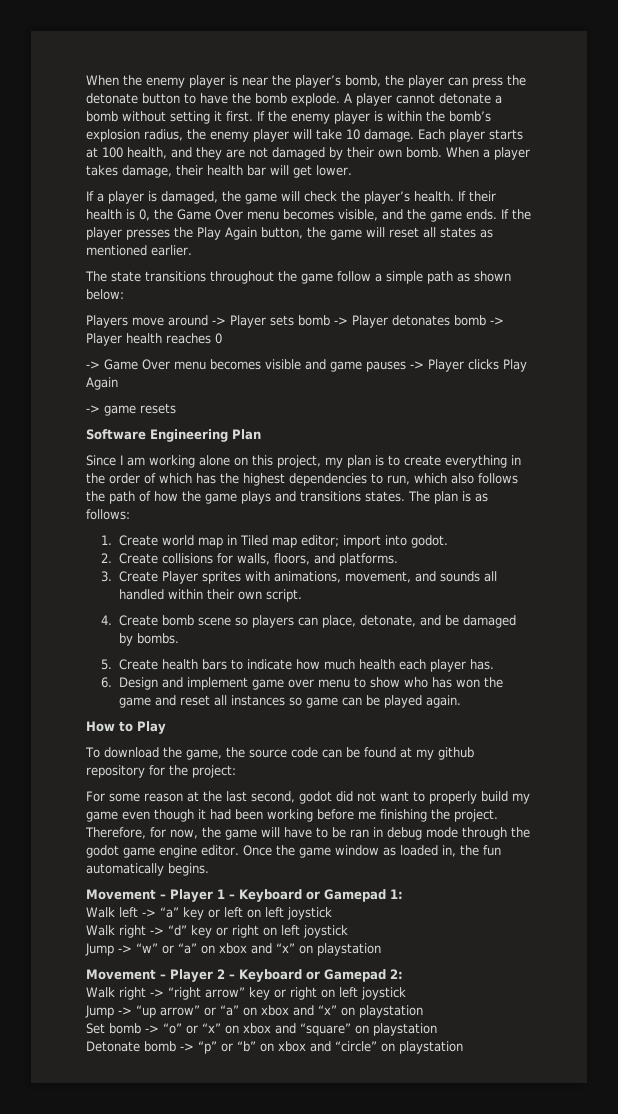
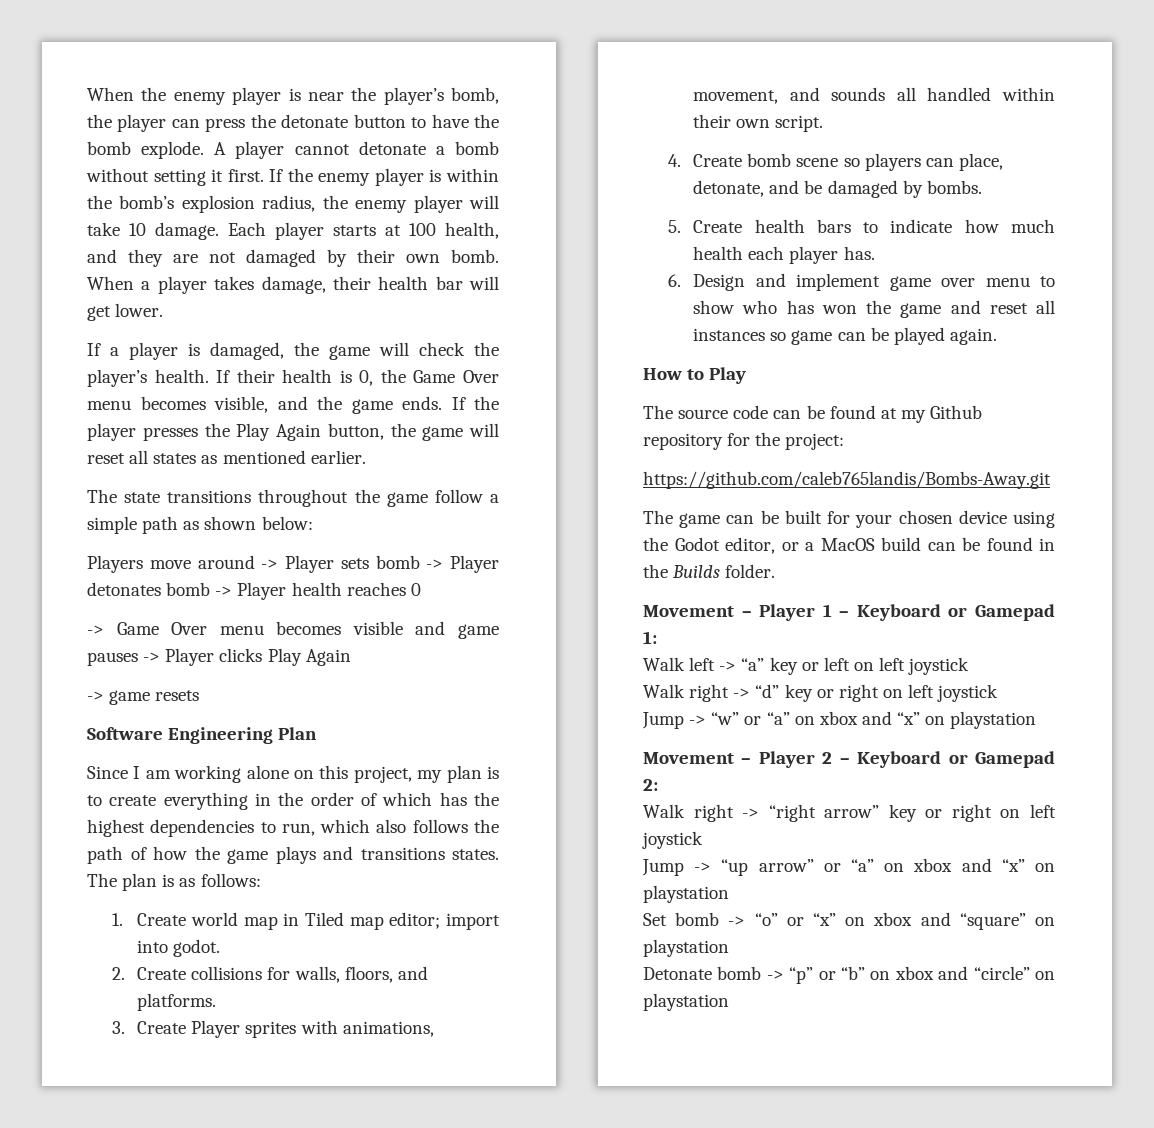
- To download the game, the source code can be found at my github repository for the project:
+ The source code can be found at my Github repository for the project:
- For some reason at the last second, godot did not want to properly build my game even though it had been working before me finishing the project. Therefore, for now, the game will have to be ran in debug mode through the godot game engine editor. Once the game window as loaded in, the fun automatically begins.
+ https://github.com/caleb765landis/Bombs-Away.git
+ The game can be built for your chosen device using the Godot editor, or a MacOS build can be found in the Builds folder.

